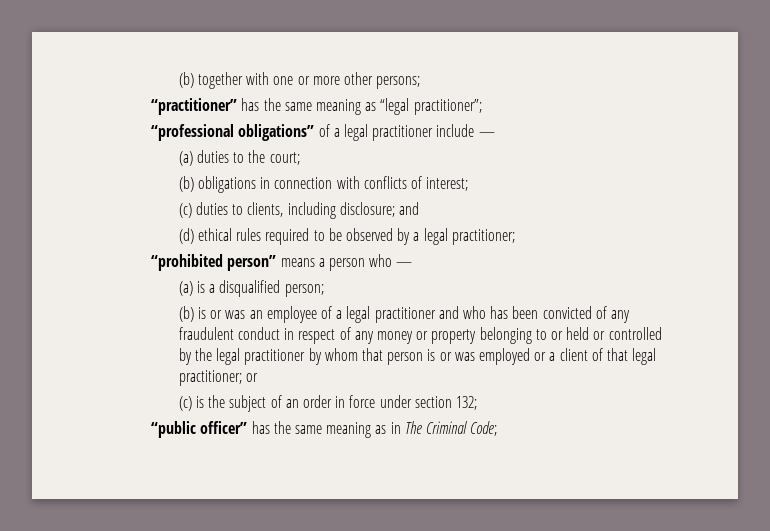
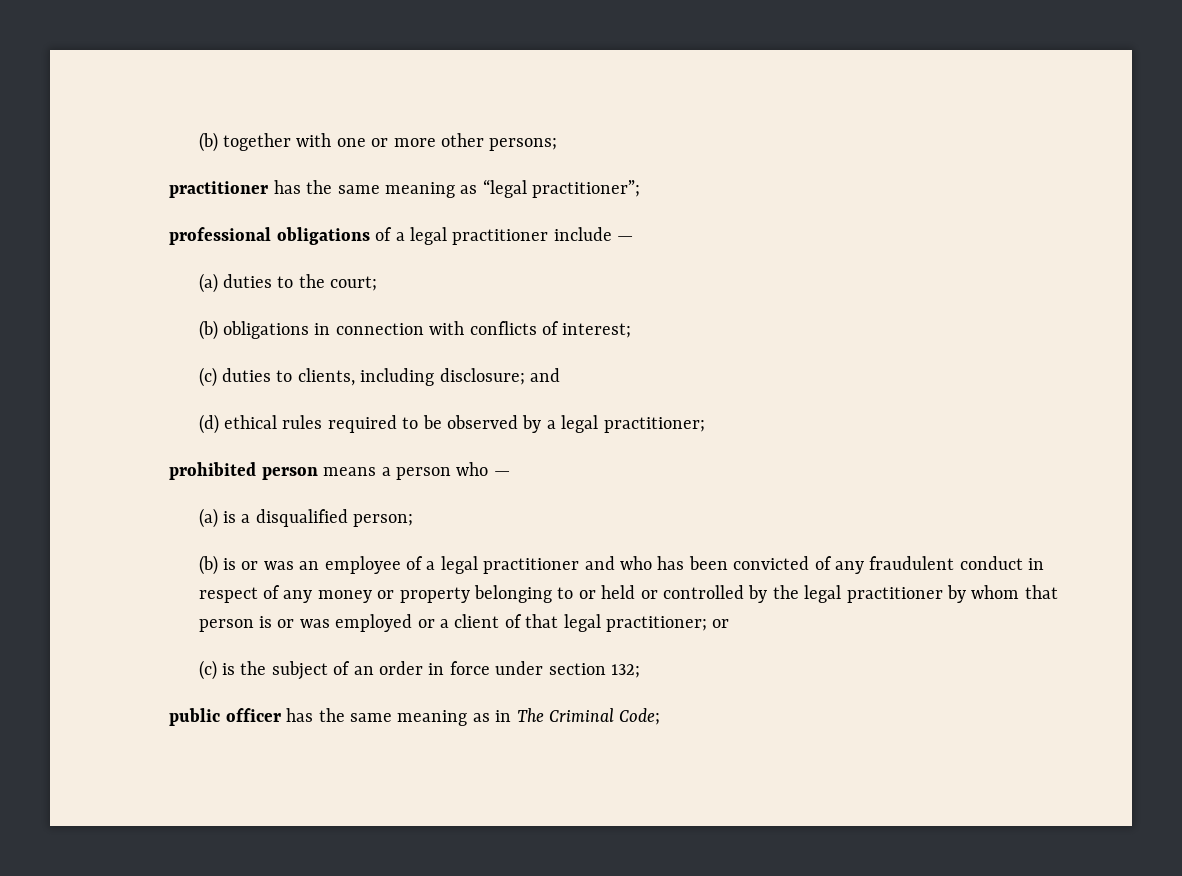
- “practitioner” has the same meaning as “legal practitioner”;
+ practitioner has the same meaning as “legal practitioner”;
- “professional obligations” of a legal practitioner include —
+ professional obligations of a legal practitioner include —
- “prohibited person” means a person who —
+ prohibited person means a person who —
- “public officer” has the same meaning as in The Criminal Code;
+ public officer has the same meaning as in The Criminal Code;

